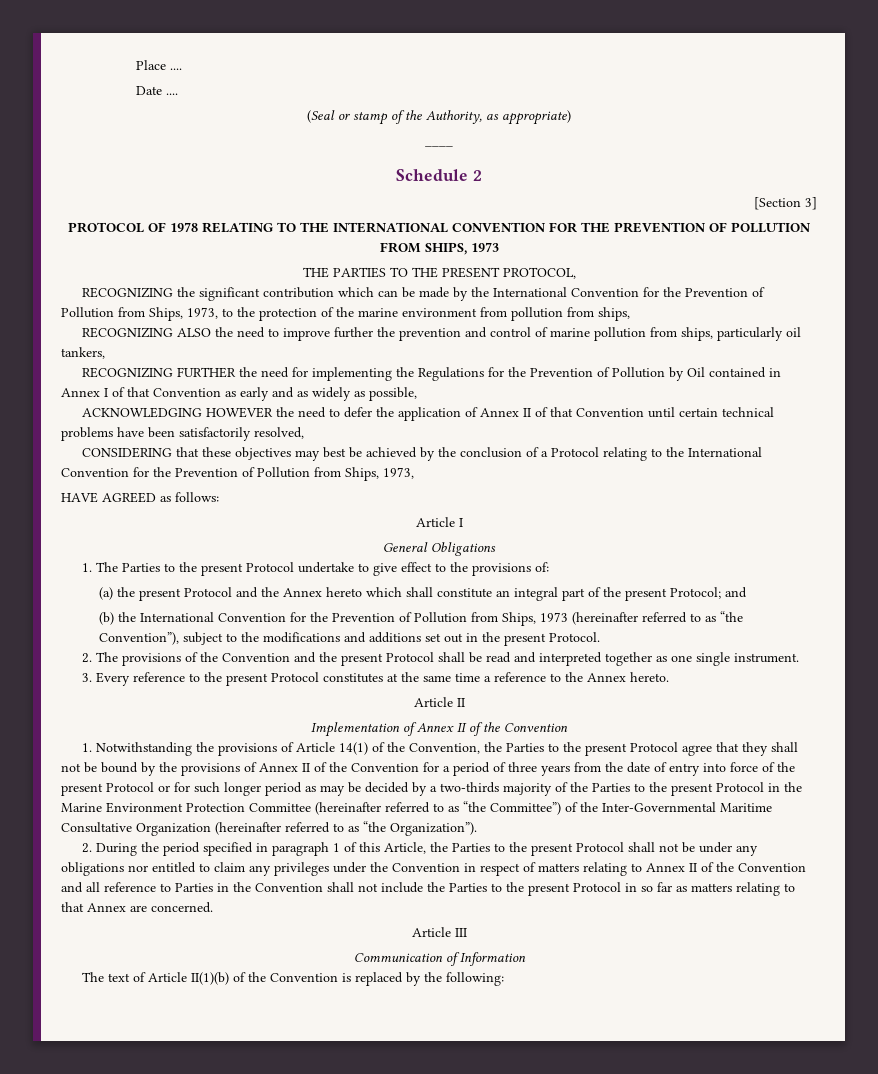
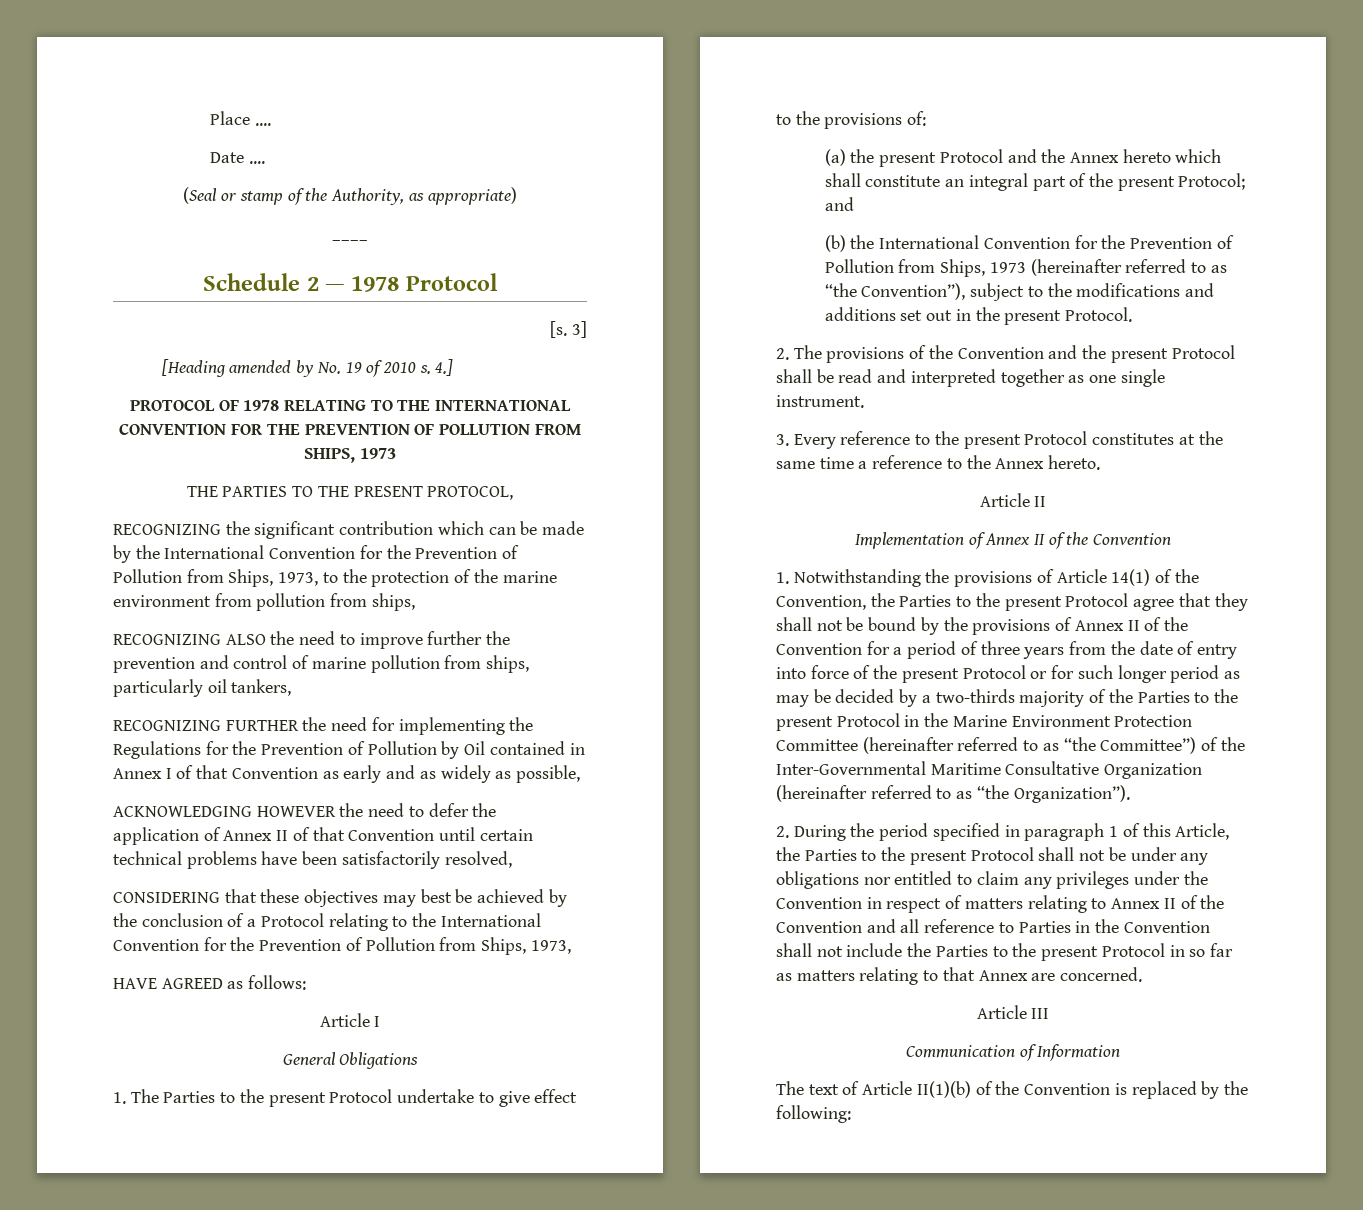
- Schedule 2
- [Section 3]
+ Schedule 2 — 1978 Protocol
+ [s. 3]
+ [Heading amended by No. 19 of 2010 s. 4.]

